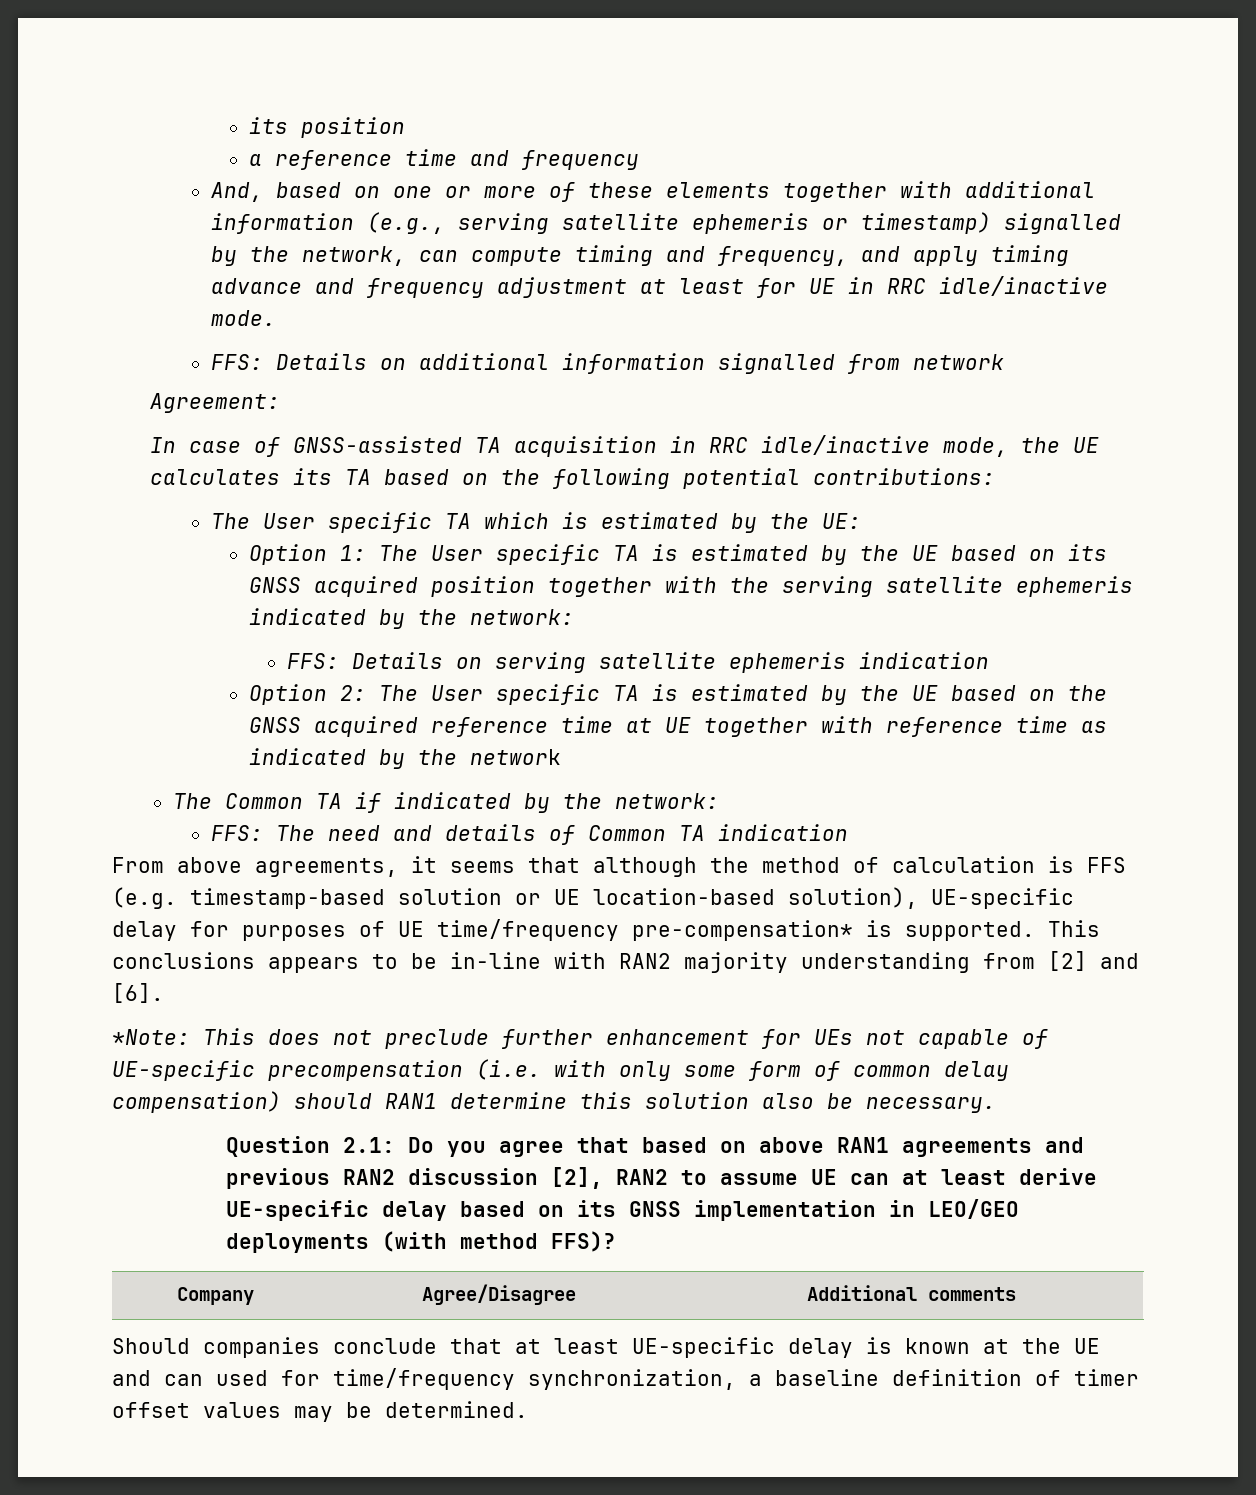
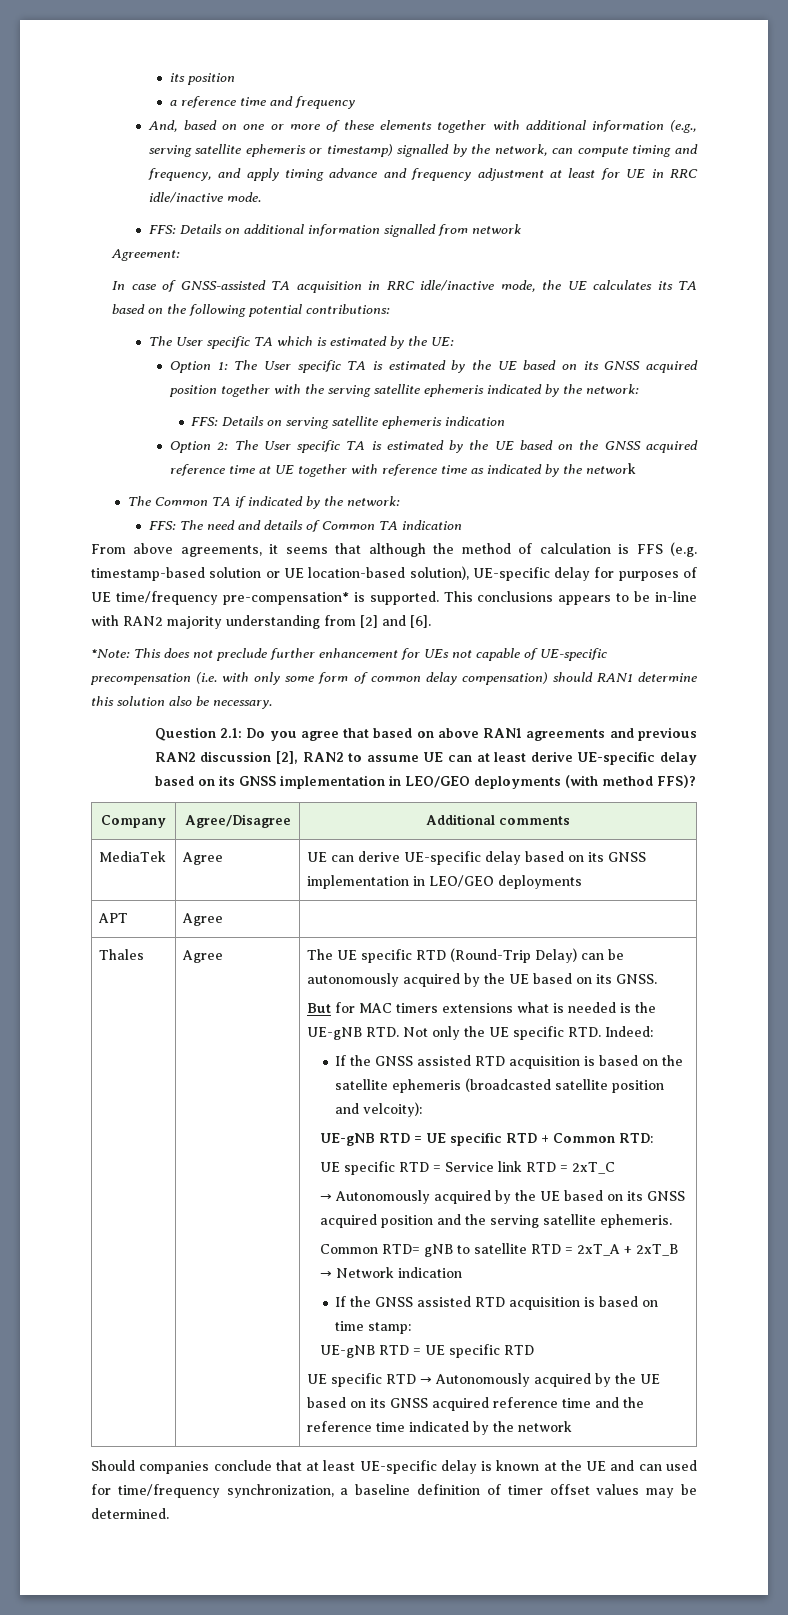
+ MediaTek | Agree | UE can derive UE-specific delay based on its GNSS implementation in LEO/GEO deployments
+ APT | Agree |
+ Thales | Agree | The UE specific RTD (Round-Trip Delay) can be autonomously acquired by the UE based on its GNSS.
+ But for MAC timers extensions what is needed is the UE-gNB RTD. Not only the UE specific RTD. Indeed:
+ If the GNSS assisted RTD acquisition is based on the satellite ephemeris (broadcasted satellite position and velcoity):
+ UE-gNB RTD = UE specific RTD + Common RTD:
+ UE specific RTD = Service link RTD = 2xT_C
+ → Autonomously acquired by the UE based on its GNSS acquired position and the serving satellite ephemeris.
+ Common RTD= gNB to satellite RTD = 2xT_A + 2xT_B → Network indication
+ If the GNSS assisted RTD acquisition is based on time stamp:
+ UE-gNB RTD = UE specific RTD
+ UE specific RTD → Autonomously acquired by the UE based on its GNSS acquired reference time and the reference time indicated by the network

